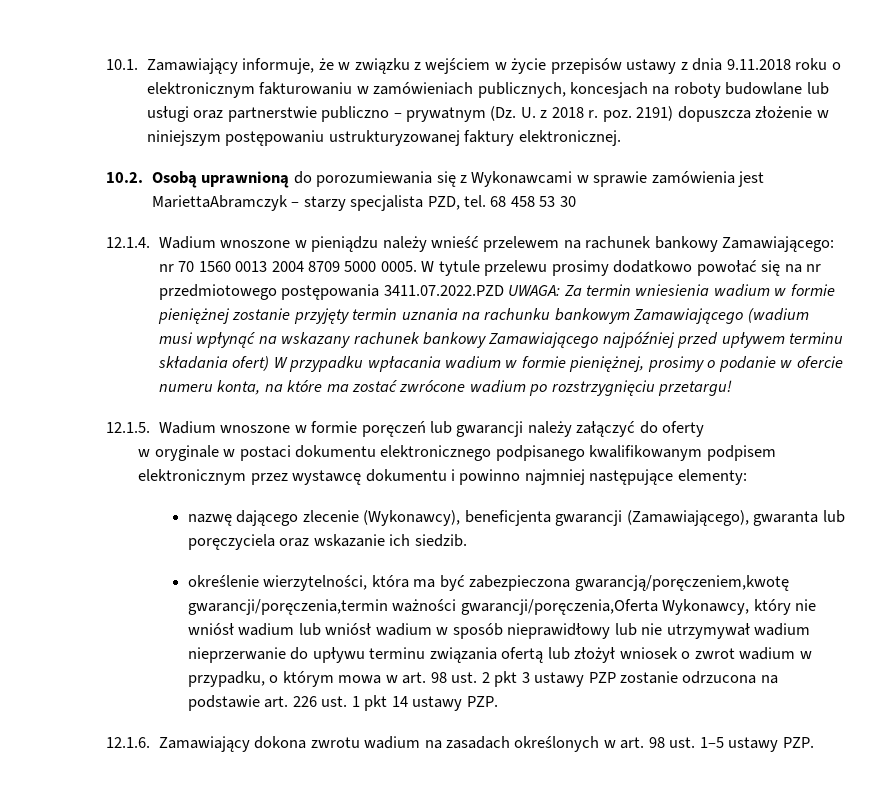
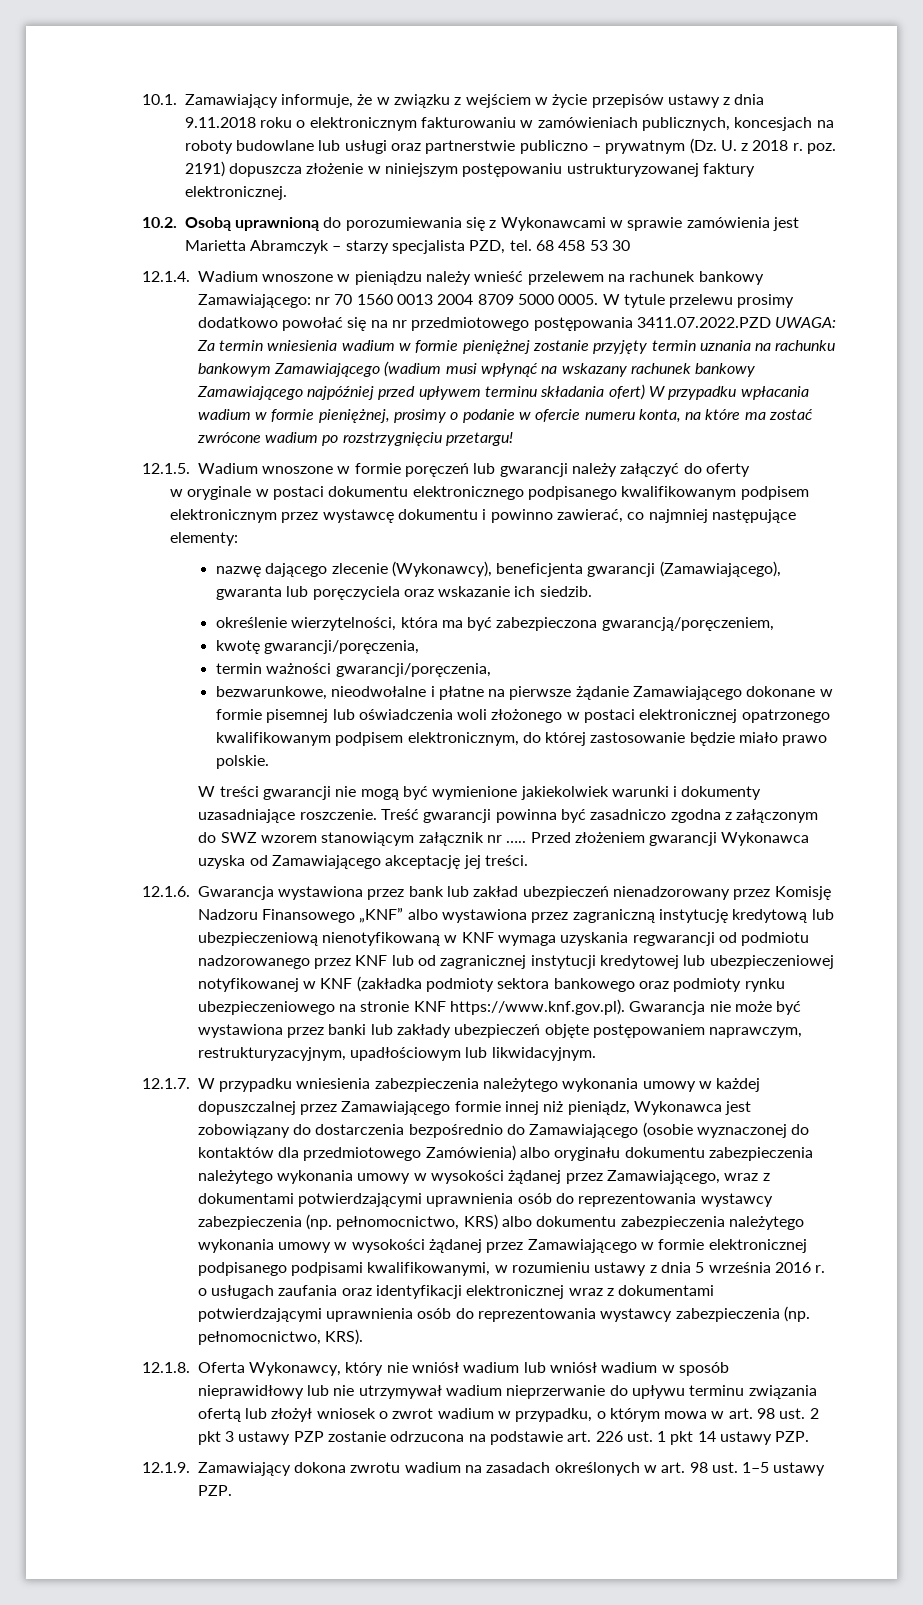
- 10.2. Osobą uprawnioną do porozumiewania się z Wykonawcami w sprawie zamówienia jest MariettaAbramczyk – starzy specjalista PZD, tel.
+ 10.2. Osobą uprawnioną do porozumiewania się z Wykonawcami w sprawie zamówienia jest Marietta Abramczyk – starzy specjalista PZD, tel.
- w oryginale w postaci dokumentu elektronicznego podpisanego kwalifikowanym podpisem elektronicznym przez wystawcę dokumentu i powinno najmniej następujące elementy:
+ w oryginale w postaci dokumentu elektronicznego podpisanego kwalifikowanym podpisem elektronicznym przez wystawcę dokumentu i powinno zawierać, co najmniej następujące elementy:
- określenie wierzytelności, która ma być zabezpieczona gwarancją/poręczeniem,kwotę gwarancji/poręczenia,termin ważności gwarancji/poręczenia,Oferta Wykonawcy, który nie wniósł wadium lub wniósł wadium w sposób nieprawidłowy lub nie utrzymywał wadium nieprzerwanie do upływu terminu związania ofertą lub złożył wniosek o zwrot wadium w przypadku, o którym mowa w art. 98 ust. 2 pkt 3 ustawy PZP zostanie odrzucona na podstawie art. 226 ust. 1 pkt 14 ustawy PZP.
+ określenie wierzytelności, która ma być zabezpieczona gwarancją/poręczeniem,
+ kwotę gwarancji/poręczenia,
+ termin ważności gwarancji/poręczenia,
+ bezwarunkowe, nieodwołalne i płatne na pierwsze żądanie Zamawiającego dokonane w formie pisemnej lub oświadczenia woli złożonego w postaci elektronicznej opatrzonego kwalifikowanym podpisem elektronicznym, do której zastosowanie będzie miało prawo polskie.
+ W treści gwarancji nie mogą być wymienione jakiekolwiek warunki i dokumenty uzasadniające roszczenie. Treść gwarancji powinna być zasadniczo zgodna z załączonym do SWZ wzorem stanowiącym załącznik nr ….. Przed złożeniem gwarancji Wykonawca uzyska od Zamawiającego akceptację jej treści.
+ 12.1.6. Gwarancja wystawiona przez bank lub zakład ubezpieczeń nienadzorowany przez Komisję Nadzoru Finansowego „KNF” albo wystawiona przez zagraniczną instytucję kredytową lub ubezpieczeniową nienotyfikowaną w KNF wymaga uzyskania regwarancji od podmiotu nadzorowanego przez KNF lub od zagranicznej instytucji kredytowej lub ubezpieczeniowej notyfikowanej w KNF (zakładka podmioty sektora bankowego oraz podmioty rynku ubezpieczeniowego na stronie KNF https://www.knf.gov.pl). Gwarancja nie może być wystawiona przez banki lub zakłady ubezpieczeń objęte postępowaniem naprawczym, restrukturyzacyjnym, upadłościowym lub likwidacyjnym.
+ 12.1.7. W przypadku wniesienia zabezpieczenia należytego wykonania umowy w każdej dopuszczalnej przez Zamawiającego formie innej niż pieniądz, Wykonawca jest zobowiązany do dostarczenia bezpośrednio do Zamawiającego (osobie wyznaczonej do kontaktów dla przedmiotowego Zamówienia) albo oryginału dokumentu zabezpieczenia należytego wykonania umowy w wysokości żądanej przez Zamawiającego, wraz z dokumentami potwierdzającymi uprawnienia osób do reprezentowania wystawcy zabezpieczenia (np. pełnomocnictwo, KRS) albo dokumentu zabezpieczenia należytego wykonania umowy w wysokości żądanej przez Zamawiającego w formie elektronicznej podpisanego podpisami kwalifikowanymi, w rozumieniu ustawy z dnia 5 września 2016 r. o usługach zaufania oraz identyfikacji elektronicznej wraz z dokumentami potwierdzającymi uprawnienia osób do reprezentowania wystawcy zabezpieczenia (np. pełnomocnictwo, KRS).
+ 12.1.8. Oferta Wykonawcy, który nie wniósł wadium lub wniósł wadium w sposób nieprawidłowy lub nie utrzymywał wadium nieprzerwanie do upływu terminu związania ofertą lub złożył wniosek o zwrot wadium w przypadku, o którym mowa w art. 98 ust. 2 pkt 3 ustawy PZP zostanie odrzucona na podstawie art. 226 ust. 1 pkt 14 ustawy PZP.
- 12.1.6. Zamawiający dokona zwrotu wadium na zasadach określonych w art. 98 ust. 1–5 ustawy PZP.
+ 12.1.9. Zamawiający dokona zwrotu wadium na zasadach określonych w art. 98 ust. 1–5 ustawy PZP.

